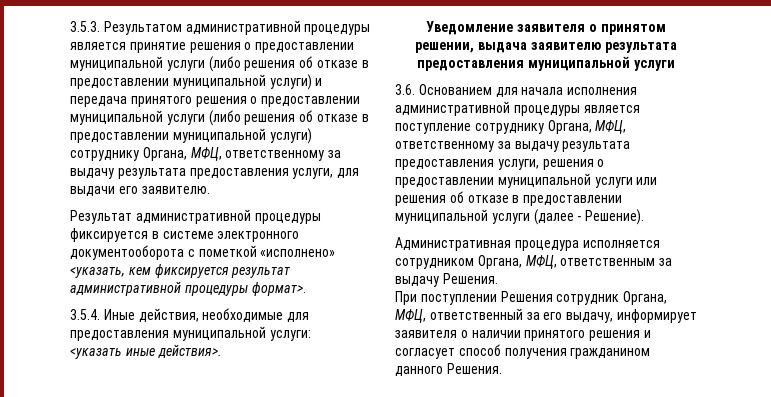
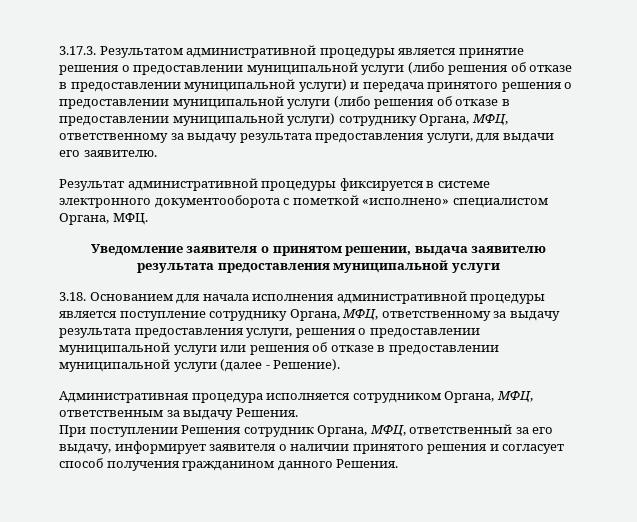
- 3.5.3. Результатом административной процедуры является принятие решения о предоставлении муниципальной услуги (либо решения об отказе в предоставлении муниципальной услуги) и передача принятого решения о предоставлении муниципальной услуги (либо решения об отказе в предоставлении муниципальной услуги) сотруднику Органа, МФЦ, ответственному за выдачу результата предоставления услуги, для выдачи его заявителю.
+ 3.17.3. Результатом административной процедуры является принятие решения о предоставлении муниципальной услуги (либо решения об отказе в предоставлении муниципальной услуги) и передача принятого решения о предоставлении муниципальной услуги (либо решения об отказе в предоставлении муниципальной услуги) сотруднику Органа, МФЦ, ответственному за выдачу результата предоставления услуги, для выдачи его заявителю.
- Результат административной процедуры фиксируется в системе электронного документооборота с пометкой «исполнено» <указать, кем фиксируется результат административной процедуры формат>.
- 3.5.4. Иные действия, необходимые для предоставления муниципальной услуги:
- <указать иные действия>.
+ Результат административной процедуры фиксируется в системе электронного документооборота с пометкой «исполнено» специалистом Органа, МФЦ.
- 3.6. Основанием для начала исполнения административной процедуры является поступление сотруднику Органа, МФЦ, ответственному за выдачу результата предоставления услуги, решения о предоставлении муниципальной услуги или решения об отказе в предоставлении муниципальной услуги (далее - Решение).
+ 3.18. Основанием для начала исполнения административной процедуры является поступление сотруднику Органа, МФЦ, ответственному за выдачу результата предоставления услуги, решения о предоставлении муниципальной услуги или решения об отказе в предоставлении муниципальной услуги (далее - Решение).

